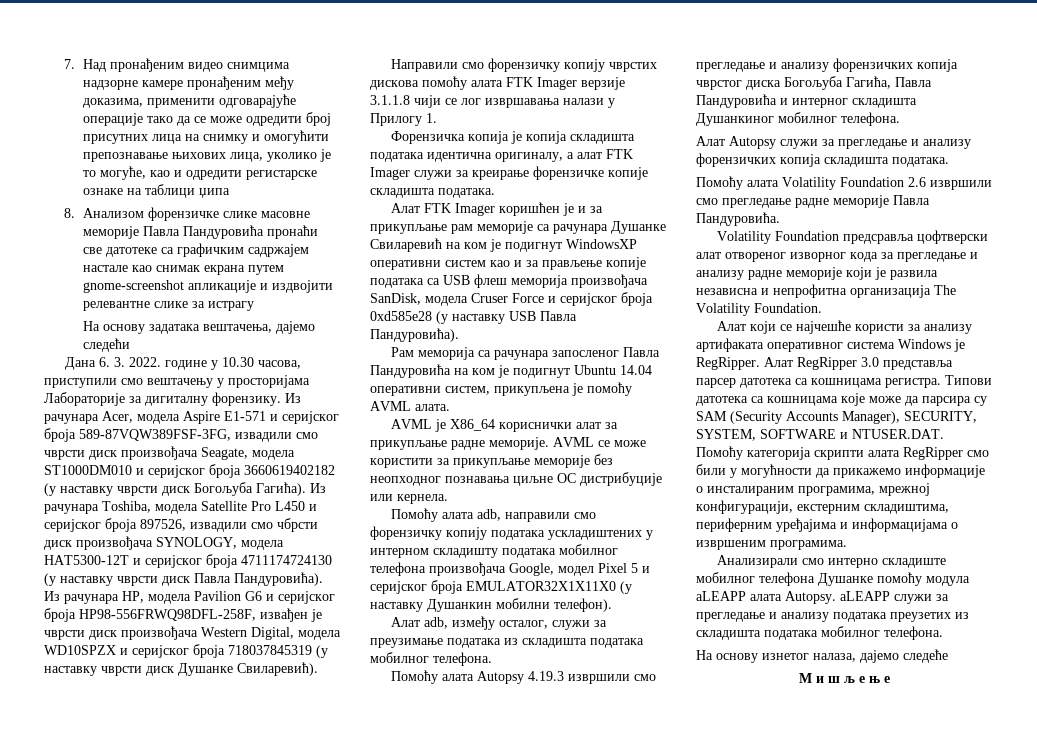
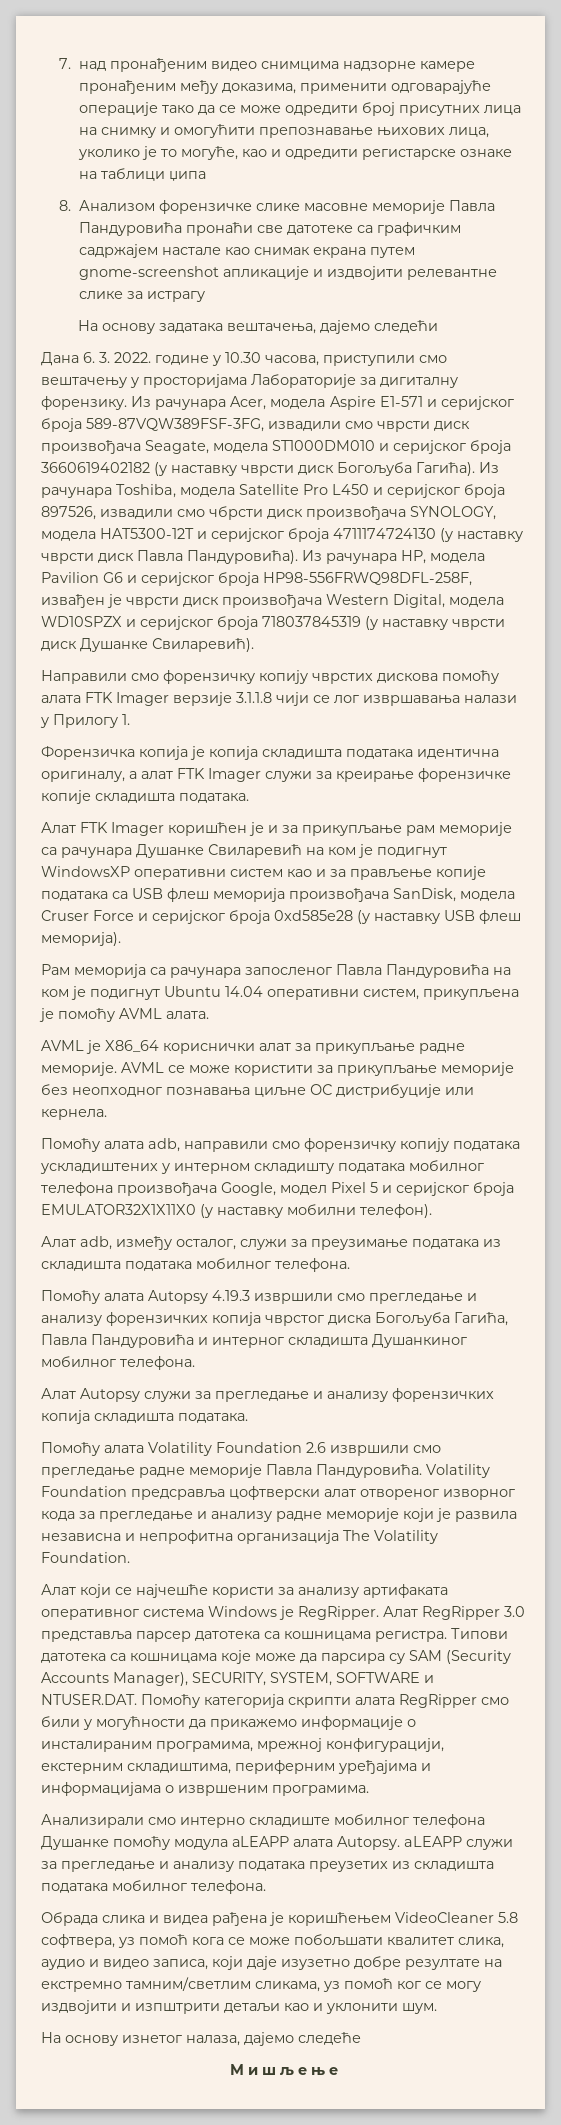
- 7. Над пронађеним видео снимцима надзорне камере пронађеним међу доказима, применити одговарајуће операције тако да се може одредити број присутних лица на снимку и омогућити препознавање њихових лица, уколико је то могуће, као и одредити регистарске ознаке на таблици џипа
+ 7. над пронађеним видео снимцима надзорне камере пронађеним међу доказима, применити одговарајуће операције тако да се може одредити број присутних лица на снимку и омогућити препознавање њихових лица, уколико је то могуће, као и одредити регистарске ознаке на таблици џипа
- Алат FTK Imager коришћен је и за прикупљање рам меморије са рачунара Душанке Свиларевић на ком је подигнут WindowsXP оперативни систем као и за прављење копије података са USB флеш меморија произвођача SanDisk, модела Cruser Force и серијског броја 0xd585e28 (у наставку USB Павла Пандуровића).
+ Алат FTK Imager коришћен је и за прикупљање рам меморије са рачунара Душанке Свиларевић на ком је подигнут WindowsXP оперативни систем као и за прављење копије података са USB флеш меморија произвођача SanDisk, модела Cruser Force и серијског броја 0xd585e28 (у наставку USB флеш меморија).
- Помоћу алата adb, направили смо форензичку копију података ускладиштених у интерном складишту података мобилног телефона произвођача Google, модел Pixel 5 и серијског броја EMULATOR32X1X11X0 (у наставку Душанкин мобилни телефон).
+ Помоћу алата adb, направили смо форензичку копију података ускладиштених у интерном складишту података мобилног телефона произвођача Google, модел Pixel 5 и серијског броја EMULATOR32X1X11X0 (у наставку мобилни телефон).
- Помоћу алата Volatility Foundation 2.6 извршили смо прегледање радне меморије Павла Пандуровића.
- Volatility Foundation предсравља цофтверски алат отвореног изворног кода за прегледање и анализу радне меморије који је развила независна и непрофитна организација The Volatility Foundation.
+ Помоћу алата Volatility Foundation 2.6 извршили смо прегледање радне меморије Павла Пандуровића. Volatility Foundation предсравља цофтверски алат отвореног изворног кода за прегледање и анализу радне меморије који је развила независна и непрофитна организација The Volatility Foundation.
+ Обрада слика и видеа рађена је коришћењем VideoCleaner 5.8 софтвера, уз помоћ кога се може побољшати квалитет слика, аудио и видео записа, који даје изузетно добре резултате на екстремно тамним/светлим сликама, уз помоћ ког се могу издвојити и изпштрити детаљи као и уклонити шум.

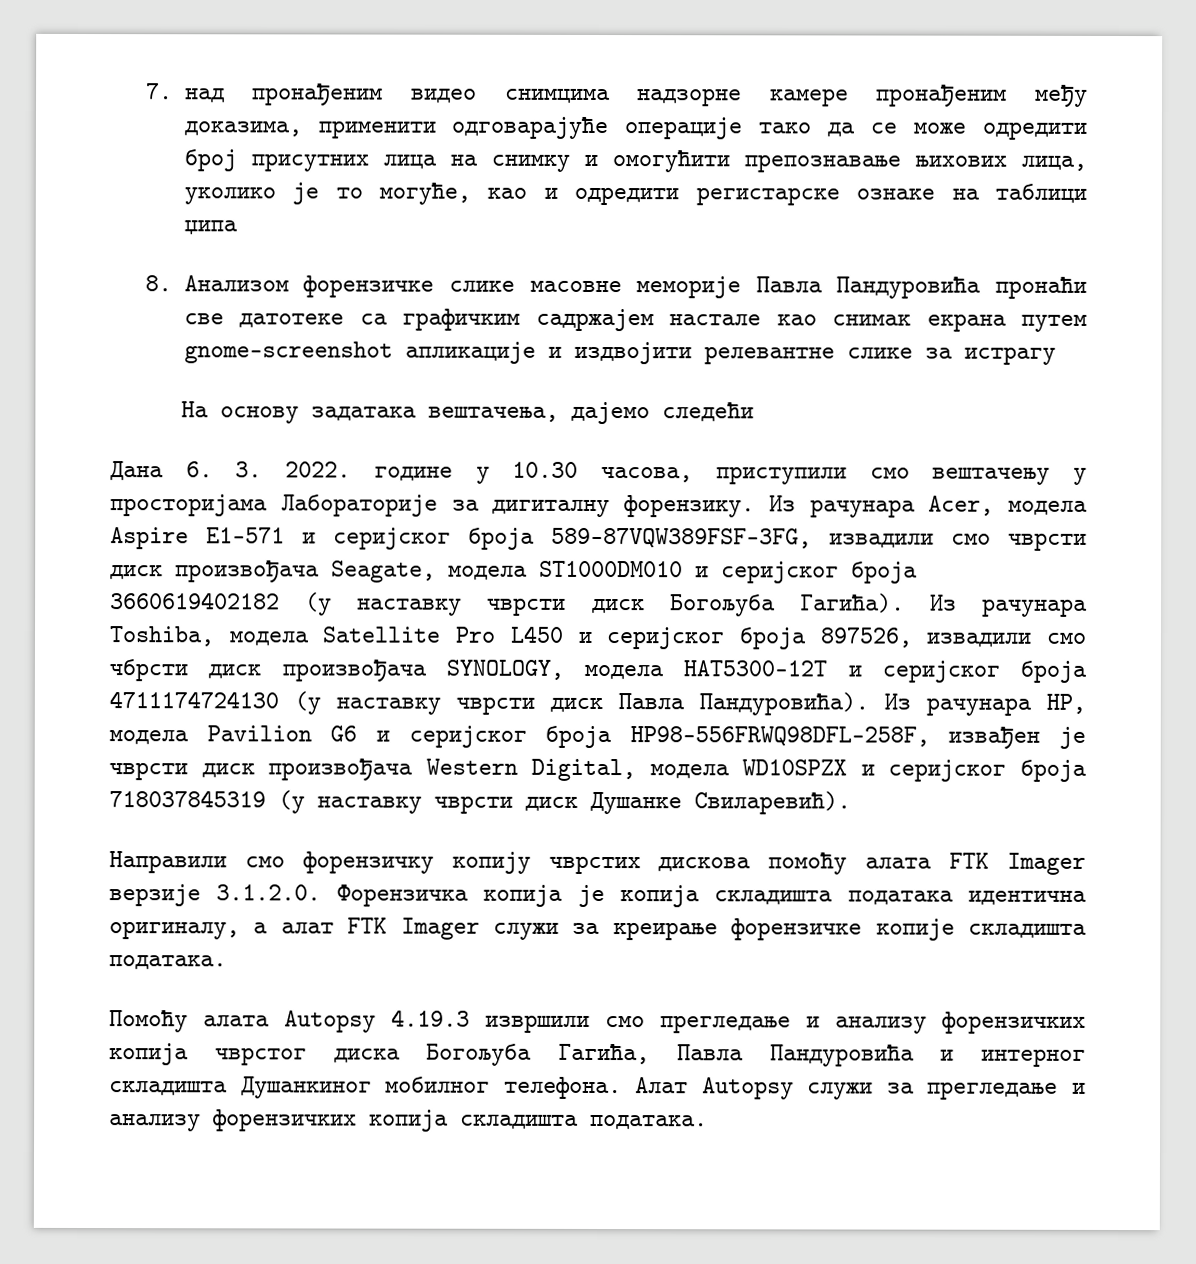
- Направили смо форензичку копију чврстих дискова помоћу алата FTK Imager верзије 3.1.1.8 чији се лог извршавања налази у Прилогу 1.
- Форензичка копија је копија складишта података идентична оригиналу, а алат FTK Imager служи за креирање форензичке копије складишта података.
+ Направили смо форензичку копију чврстих дискова помоћу алата FTK Imager верзије 3.1.2.0. Форензичка копија је копија складишта података идентична оригиналу, а алат FTK Imager служи за креирање форензичке копије складишта података.
- Алат FTK Imager коришћен је и за прикупљање рам меморије са рачунара Душанке Свиларевић на ком је подигнут WindowsXP оперативни систем као и за прављење копије података са USB флеш меморија произвођача SanDisk, модела Cruser Force и серијског броја 0xd585e28 (у наставку USB флеш меморија).
- Рам меморија са рачунара запосленог Павла Пандуровића на ком је подигнут Ubuntu 14.04 оперативни систем, прикупљена је помоћу AVML алата.
- AVML је X86_64 кориснички алат за прикупљање радне меморије. AVML се може користити за прикупљање меморије без неопходног познавања циљне ОС дистрибуције или кернела.
- Помоћу алата adb, направили смо форензичку копију података ускладиштених у интерном складишту података мобилног телефона произвођача Google, модел Pixel 5 и серијског броја EMULATOR32X1X11X0 (у наставку мобилни телефон).
- Алат adb, између осталог, служи за преузимање података из складишта података мобилног телефона.
- Помоћу алата Autopsy 4.19.3 извршили смо прегледање и анализу форензичких копија чврстог диска Богољуба Гагића, Павла Пандуровића и интерног складишта Душанкиног мобилног телефона.
- Алат Autopsy служи за прегледање и анализу форензичких копија складишта података.
+ Помоћу алата Autopsy 4.19.3 извршили смо прегледање и анализу форензичких копија чврстог диска Богољуба Гагића, Павла Пандуровића и интерног складишта Душанкиног мобилног телефона. Алат Autopsy служи за прегледање и анализу форензичких копија складишта података.
- Помоћу алата Volatility Foundation 2.6 извршили смо прегледање радне меморије Павла Пандуровића. Volatility Foundation предсравља цофтверски алат отвореног изворног кода за прегледање и анализу радне меморије који је развила независна и непрофитна организација The Volatility Foundation.
- Алат који се најчешће користи за анализу артифаката оперативног система Windows је RegRipper. Алат RegRipper 3.0 представља парсер датотека са кошницама регистра. Типови датотека са кошницама које може да парсира су SAM (Security Accounts Manager), SECURITY, SYSTEM, SOFTWARE и NTUSER.DAT. Помоћу категорија скрипти алата RegRipper смо били у могућности да прикажемо информације о инсталираним програмима, мрежној конфигурацији, екстерним складиштима, периферним уређајима и информацијама о извршеним програмима.
- Анализирали смо интерно складиште мобилног телефона Душанке помоћу модула аLEAPP алата Autopsy. aLEAPP служи за прегледање и анализу података преузетих из складишта података мобилног телефона.
- Обрада слика и видеа рађена је коришћењем VideoCleaner 5.8 софтвера, уз помоћ кога се може побољшати квалитет слика, аудио и видео записа, који даје изузетно добре резултате на екстремно тамним/светлим сликама, уз помоћ ког се могу издвојити и изпштрити детаљи као и уклонити шум.
- На основу изнетог налаза, дајемо следеће
- М и ш љ е њ е

